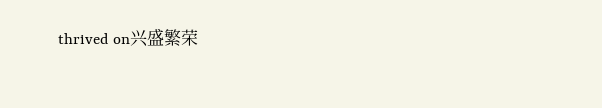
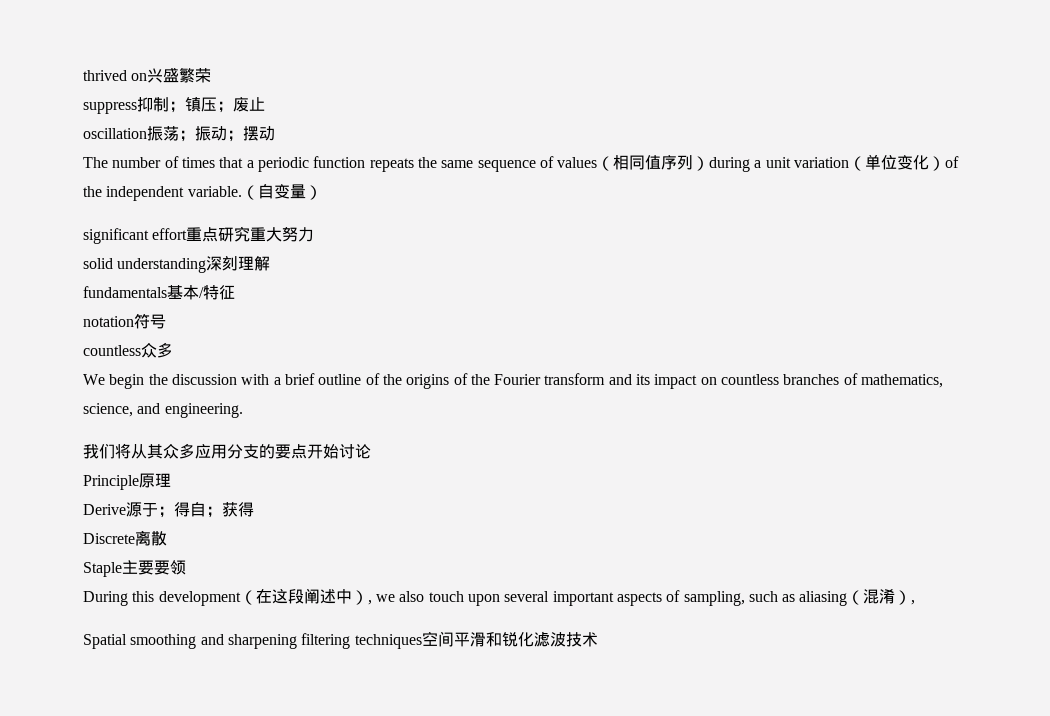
+ suppress抑制；镇压；废止
+ oscillation振荡；振动；摆动
+ The number of times that a periodic function repeats the same sequence of values（相同值序列）during a unit variation（单位变化）of the independent variable.（自变量）
+ significant effort重点研究重大努力
+ solid understanding深刻理解
+ fundamentals基本/特征
+ notation符号
+ countless众多
+ We begin the discussion with a brief outline of the origins of the Fourier transform and its impact on countless branches of mathematics, science, and engineering.
+ 我们将从其众多应用分支的要点开始讨论
+ Principle原理
+ Derive源于；得自；获得
+ Discrete离散
+ Staple主要要领
+ During this development（在这段阐述中）, we also touch upon several important aspects of sampling, such as aliasing（混淆）,
+ Spatial smoothing and sharpening filtering techniques空间平滑和锐化滤波技术

